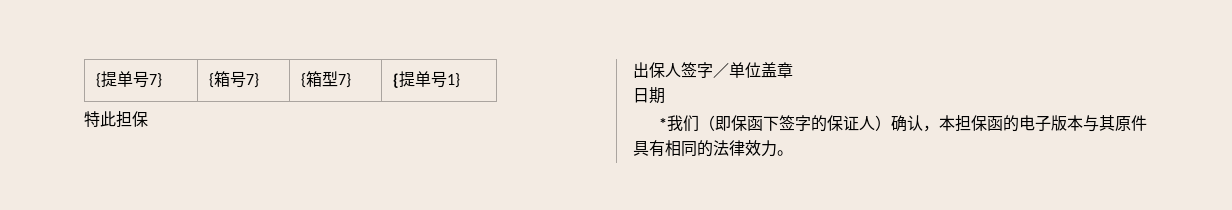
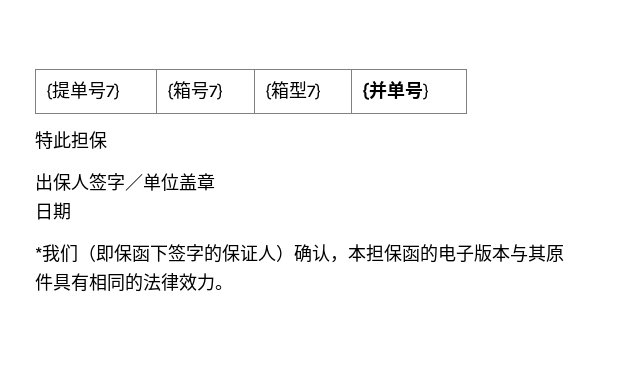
- {提单号7} | {箱号7} | {箱型7} | {提单号1}
+ {提单号7} | {箱号7} | {箱型7} | {并单号}

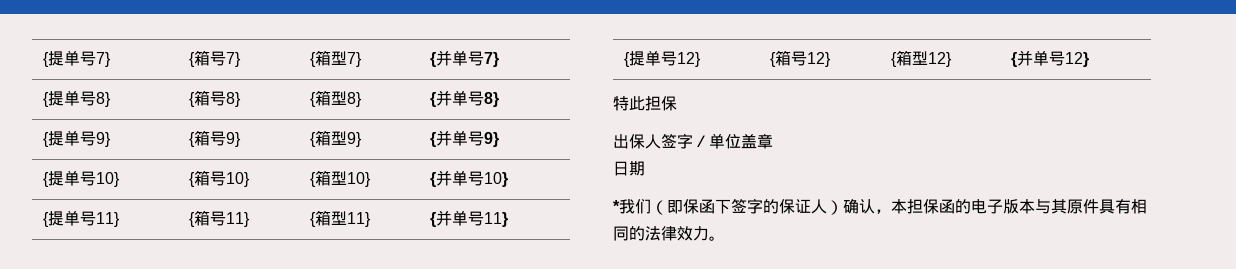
- {提单号7} | {箱号7} | {箱型7} | {并单号}
+ {提单号7} | {箱号7} | {箱型7} | {并单号7}
+ {提单号8} | {箱号8} | {箱型8} | {并单号8}
+ {提单号9} | {箱号9} | {箱型9} | {并单号9}
+ {提单号10} | {箱号10} | {箱型10} | {并单号10}
+ {提单号11} | {箱号11} | {箱型11} | {并单号11}
+ {提单号12} | {箱号12} | {箱型12} | {并单号12}

